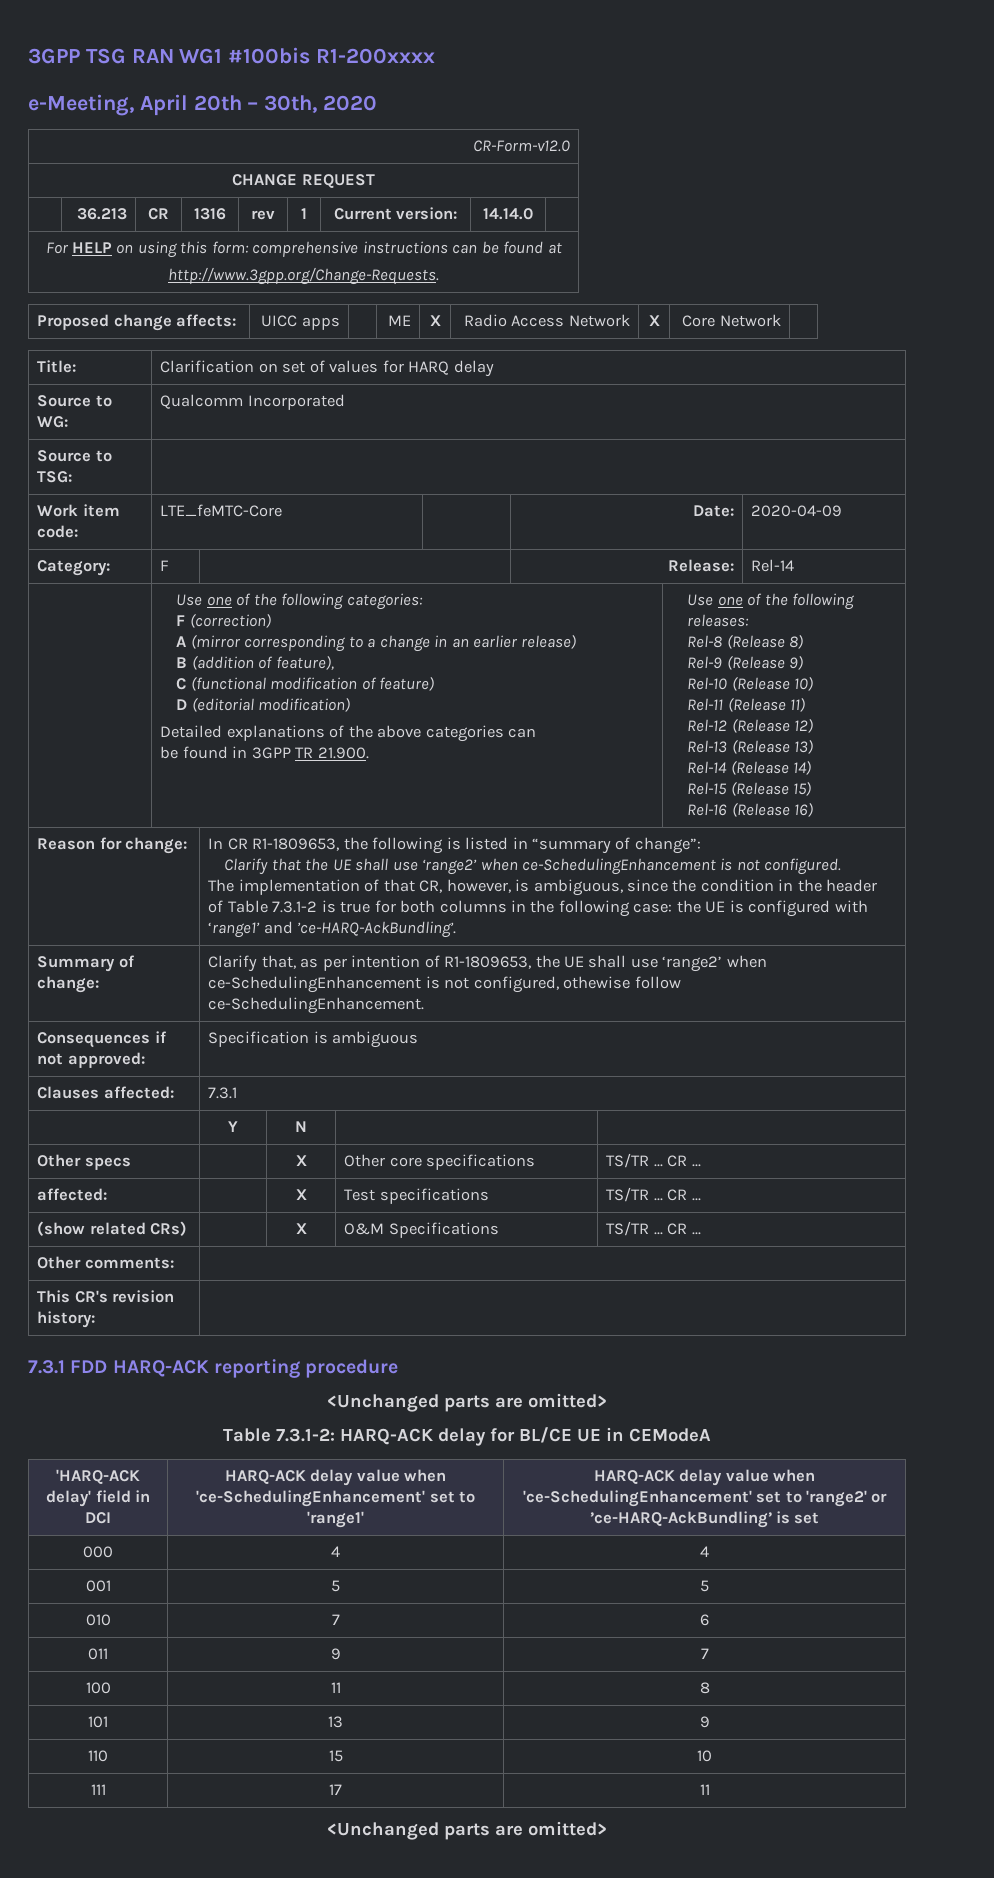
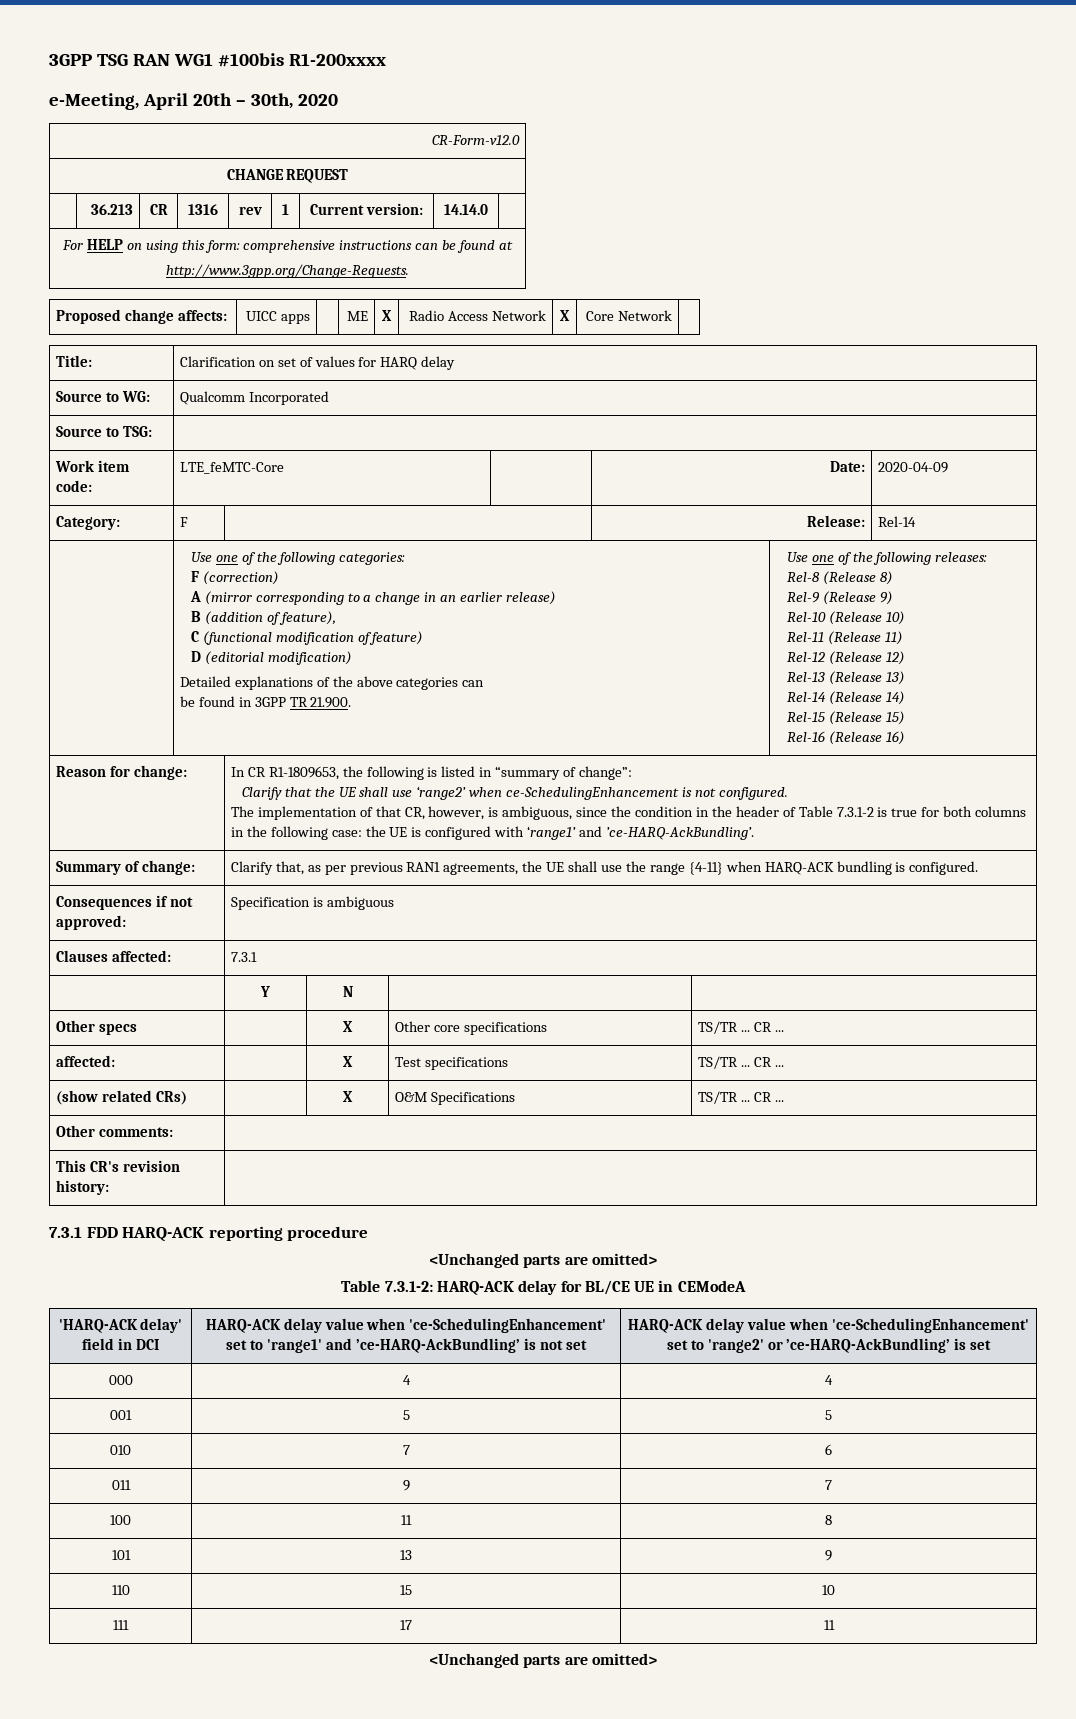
- Summary of change: | Clarify that, as per intention of R1-1809653, the UE shall use ‘range2’ when ce-SchedulingEnhancement is not configured, othewise follow ce-SchedulingEnhancement.
+ Summary of change: | Clarify that, as per previous RAN1 agreements, the UE shall use the range {4-11} when HARQ-ACK bundling is configured.
- 'HARQ-ACK delay' field in DCI | HARQ-ACK delay value when 'ce-SchedulingEnhancement' set to 'range1' | HARQ-ACK delay value when 'ce-SchedulingEnhancement' set to 'range2' or ’ce-HARQ-AckBundling’ is set
+ 'HARQ-ACK delay' field in DCI | HARQ-ACK delay value when 'ce-SchedulingEnhancement' set to 'range1' and ’ce-HARQ-AckBundling’ is not set | HARQ-ACK delay value when 'ce-SchedulingEnhancement' set to 'range2' or ’ce-HARQ-AckBundling’ is set

